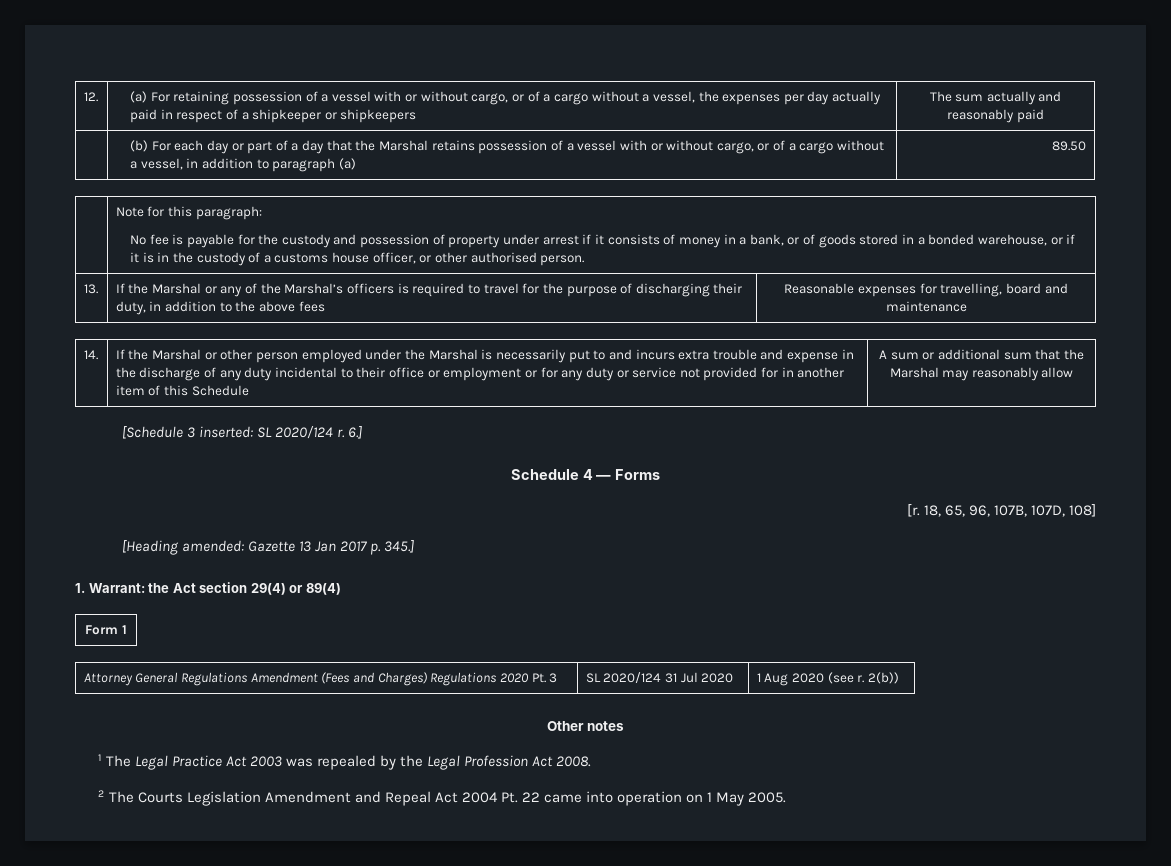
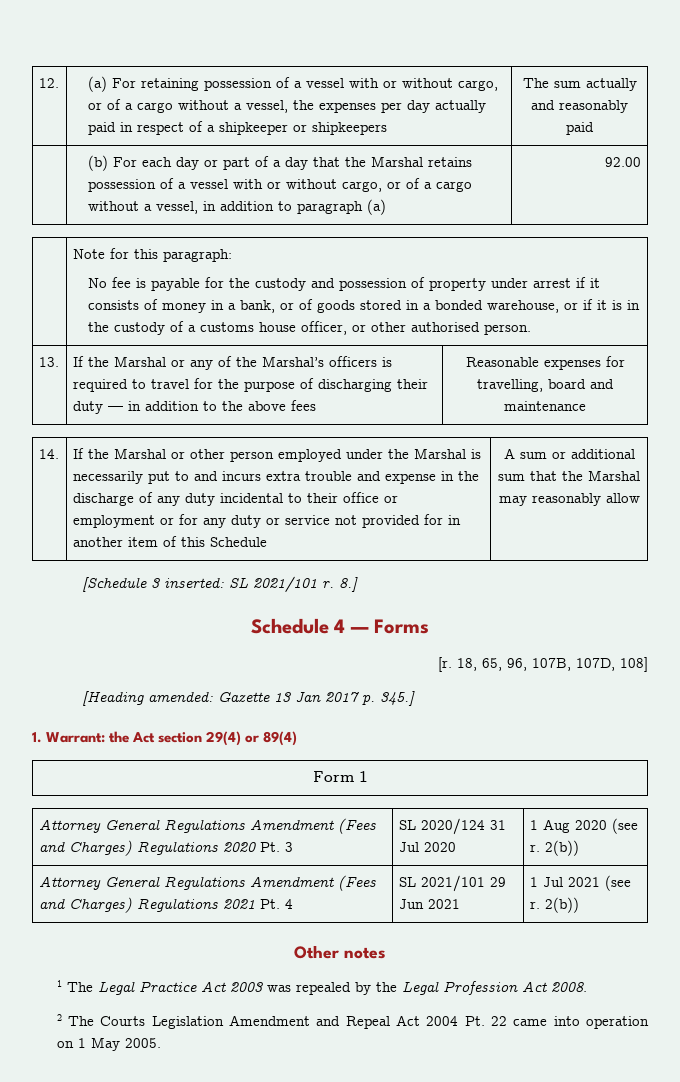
- | (b) For each day or part of a day that the Marshal retains possession of a vessel with or without cargo, or of a cargo without a vessel, in addition to paragraph (a) | 89.50
+ | (b) For each day or part of a day that the Marshal retains possession of a vessel with or without cargo, or of a cargo without a vessel, in addition to paragraph (a) | 92.00
- 13. | If the Marshal or any of the Marshal’s officers is required to travel for the purpose of discharging their duty, in addition to the above fees | Reasonable expenses for travelling, board and maintenance
+ 13. | If the Marshal or any of the Marshal’s officers is required to travel for the purpose of discharging their duty — in addition to the above fees | Reasonable expenses for travelling, board and maintenance
- [Schedule 3 inserted: SL 2020/124 r. 6.]
+ [Schedule 3 inserted: SL 2021/101 r. 8.]
+ Attorney General Regulations Amendment (Fees and Charges) Regulations 2021 Pt. 4 | SL 2021/101 29 Jun 2021 | 1 Jul 2021 (see r. 2(b))

